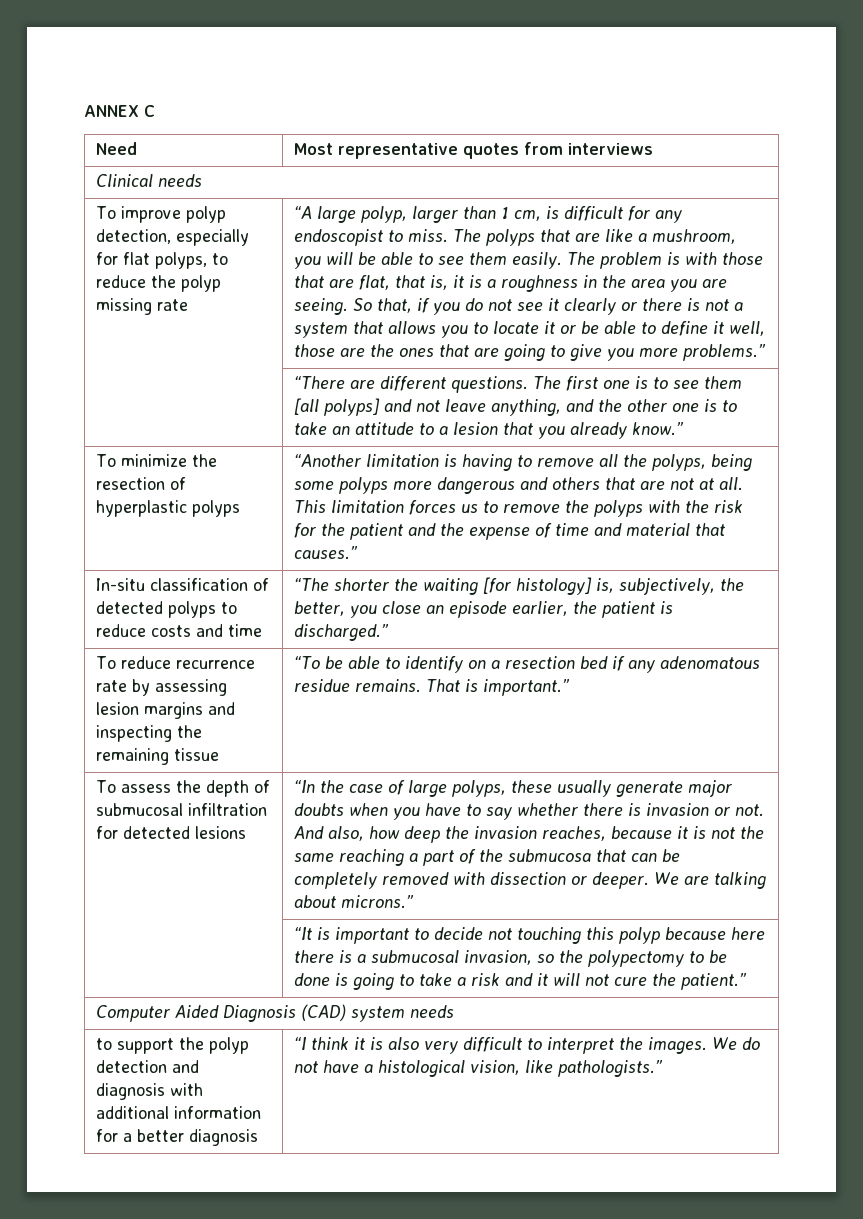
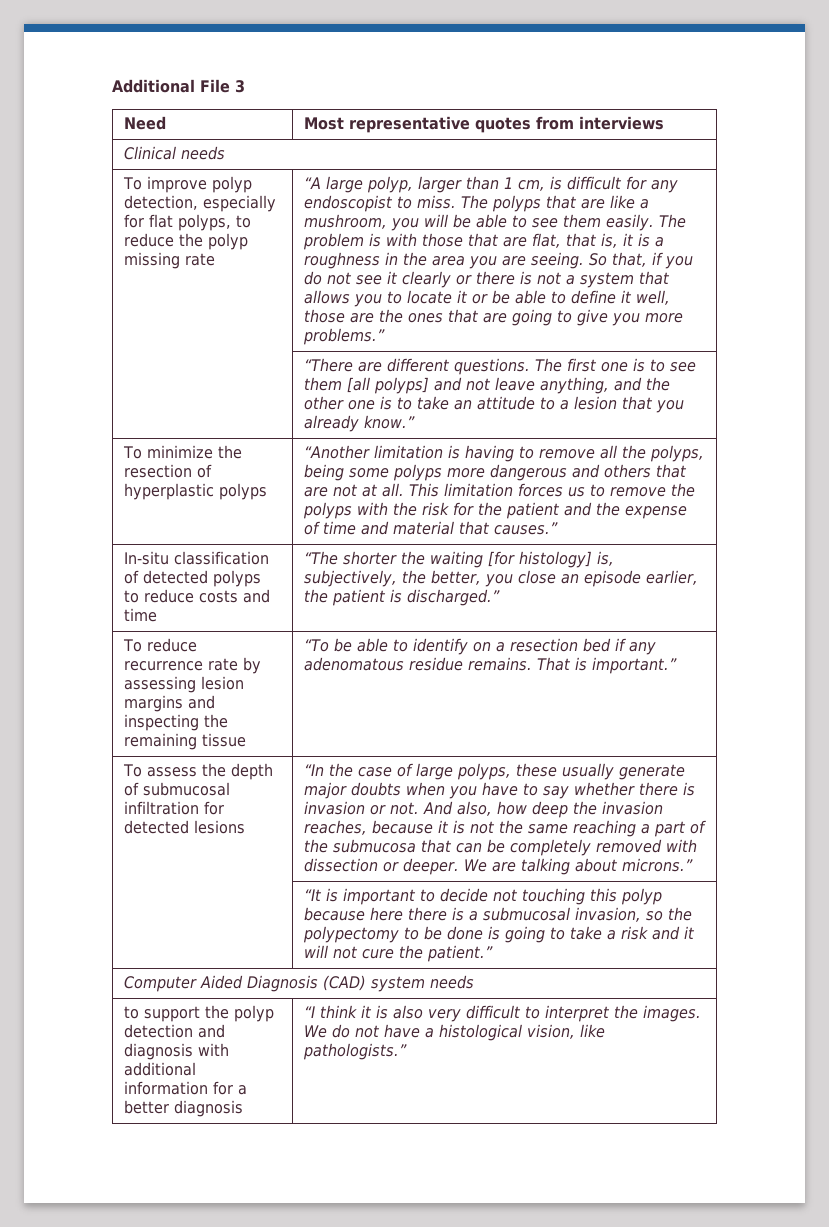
- ANNEX C
+ Additional File 3

